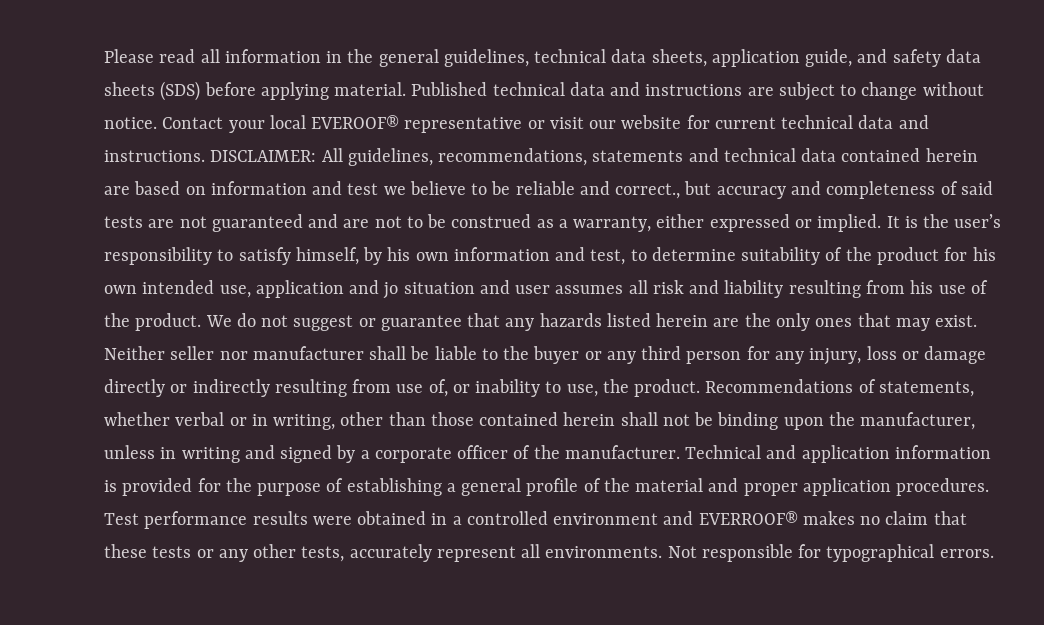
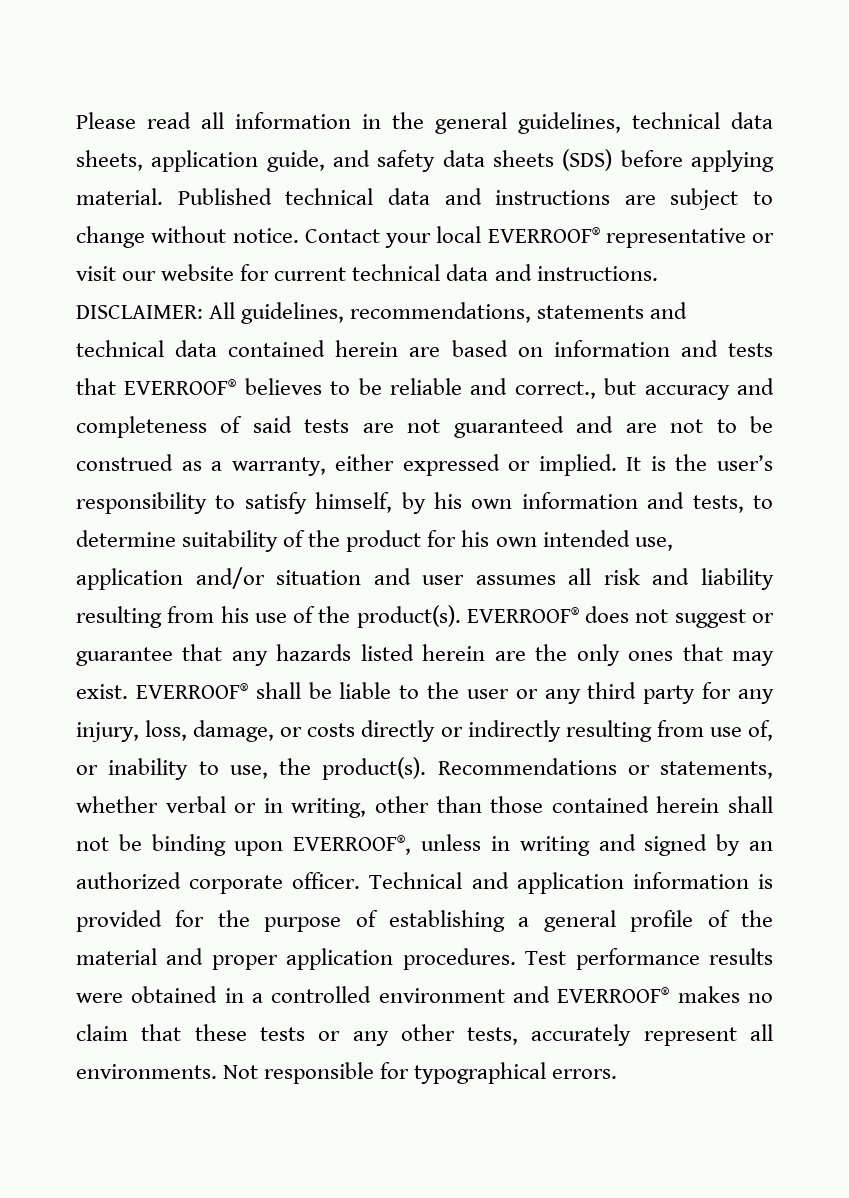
- Contact your local EVEROOF® representative or visit our website for current technical data and instructions.
+ Contact your local EVERROOF® representative or visit our website for current technical data and instructions.
- DISCLAIMER: All guidelines, recommendations, statements and technical data contained herein are based on information and test we believe to be reliable and correct., but accuracy and completeness of said tests are not guaranteed and are not to be construed as a warranty, either expressed or implied.
+ DISCLAIMER: All guidelines, recommendations, statements and technical data contained herein are based on information and tests that EVERROOF® believes to be reliable and correct., but accuracy and completeness of said tests are not guaranteed and are not to be construed as a warranty, either expressed or implied.
- It is the user’s responsibility to satisfy himself, by his own information and test, to determine suitability of the product for his own intended use, application and jo situation and user assumes all risk and liability resulting from his use of the product. We do not suggest or guarantee that any hazards listed herein are the only ones that may exist.
+ It is the user’s responsibility to satisfy himself, by his own information and tests, to determine suitability of the product for his own intended use, application and/or situation and user assumes all risk and liability resulting from his use of the product(s). EVERROOF® does not suggest or guarantee that any hazards listed herein are the only ones that may exist.
- Neither seller nor manufacturer shall be liable to the buyer or any third person for any injury, loss or damage directly or indirectly resulting from use of, or inability to use, the product. Recommendations of statements, whether verbal or in writing, other than those contained herein shall not be binding upon the manufacturer, unless in writing and signed by a corporate officer of the manufacturer.
+ EVERROOF® shall be liable to the user or any third party for any injury, loss, damage, or costs directly or indirectly resulting from use of, or inability to use, the product(s). Recommendations or statements, whether verbal or in writing, other than those contained herein shall not be binding upon EVERROOF®, unless in writing and signed by an authorized corporate officer.

